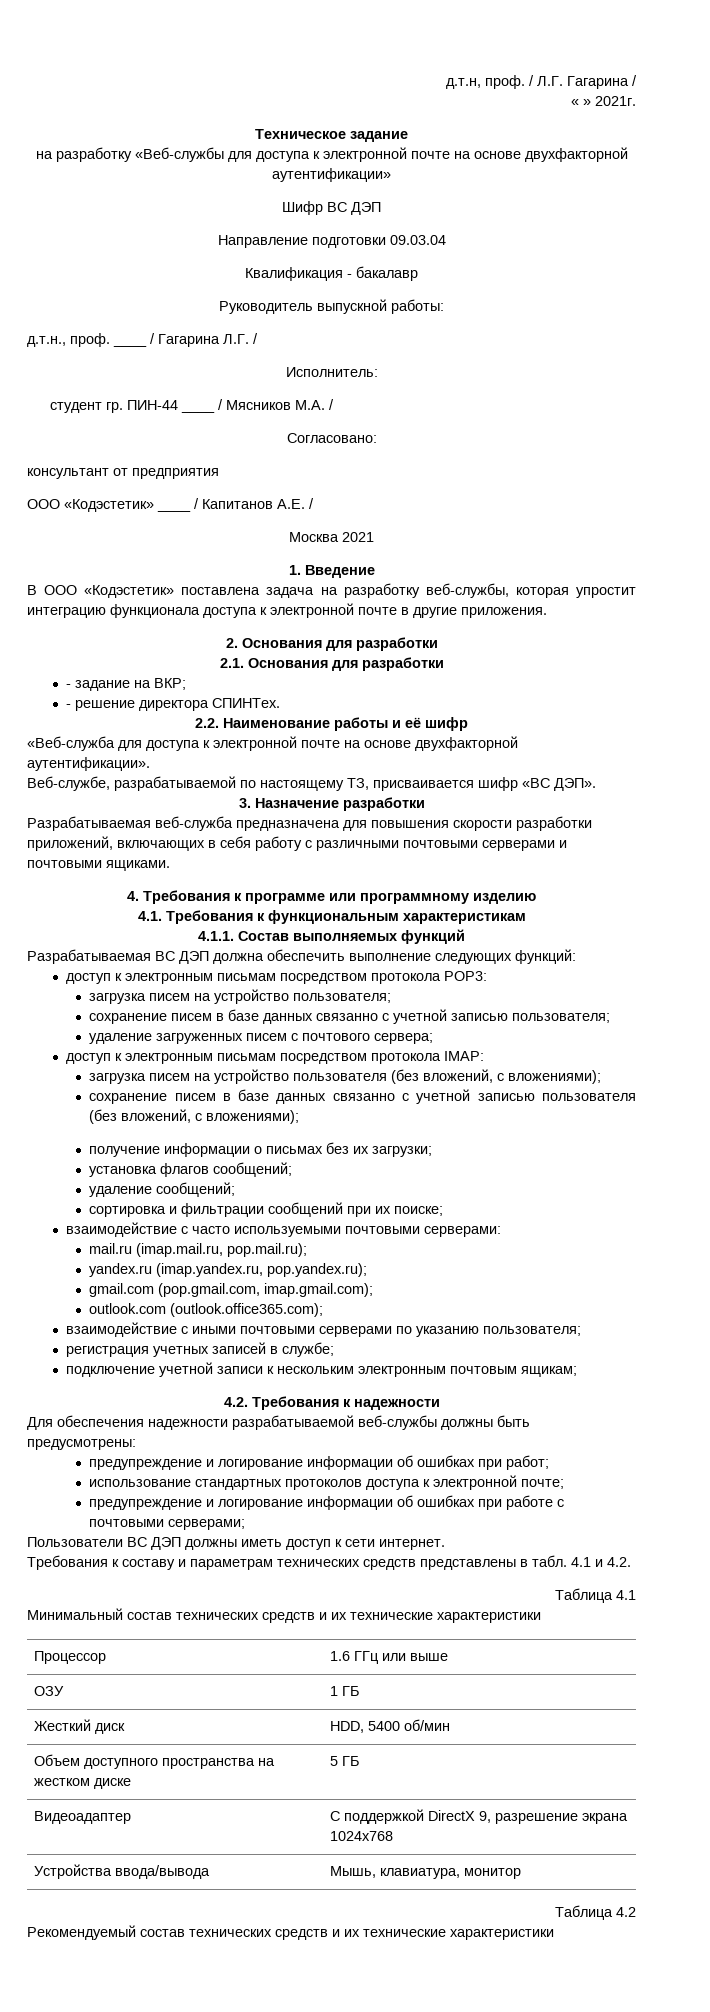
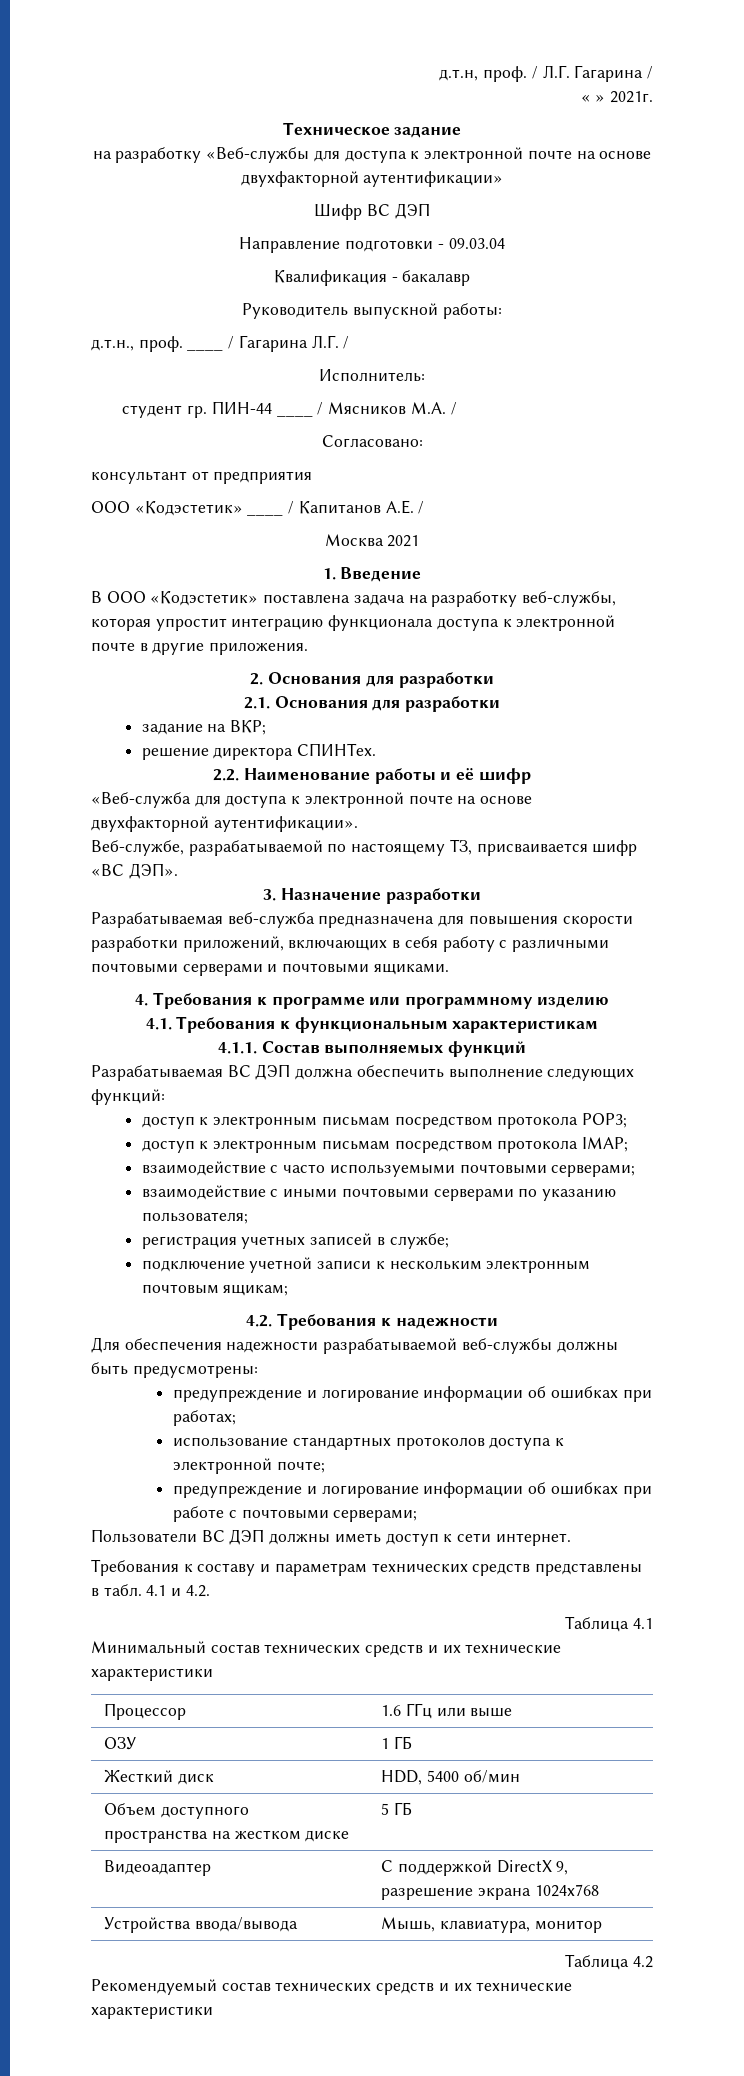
- Направление подготовки 09.03.04
+ Направление подготовки - 09.03.04
- - задание на ВКР;
+ задание на ВКР;
- - решение директора СПИНТех.
+ решение директора СПИНТех.
- доступ к электронным письмам посредством протокола POP3:
- загрузка писем на устройство пользователя;
- сохранение писем в базе данных связанно с учетной записью пользователя;
- удаление загруженных писем с почтового сервера;
- доступ к электронным письмам посредством протокола IMAP:
- загрузка писем на устройство пользователя (без вложений, с вложениями);
- сохранение писем в базе данных связанно с учетной записью пользователя (без вложений, с вложениями);
- получение информации о письмах без их загрузки;
- установка флагов сообщений;
- удаление сообщений;
- сортировка и фильтрации сообщений при их поиске;
+ доступ к электронным письмам посредством протокола POP3;
+ доступ к электронным письмам посредством протокола IMAP;
- взаимодействие с часто используемыми почтовыми серверами:
- mail.ru (imap.mail.ru, pop.mail.ru);
- yandex.ru (imap.yandex.ru, pop.yandex.ru);
- gmail.com (pop.gmail.com, imap.gmail.com);
- outlook.com (outlook.office365.com);
+ взаимодействие с часто используемыми почтовыми серверами;
- предупреждение и логирование информации об ошибках при работ;
+ предупреждение и логирование информации об ошибках при работах;

